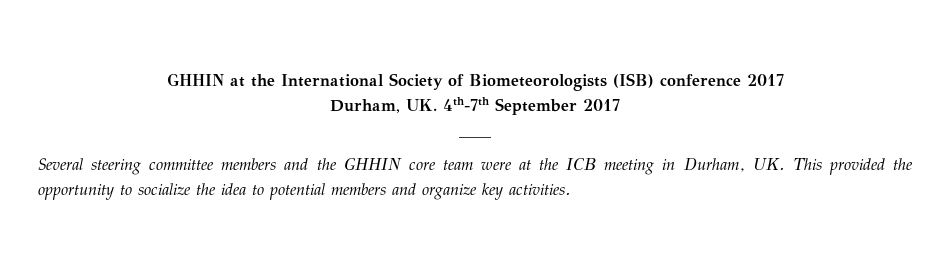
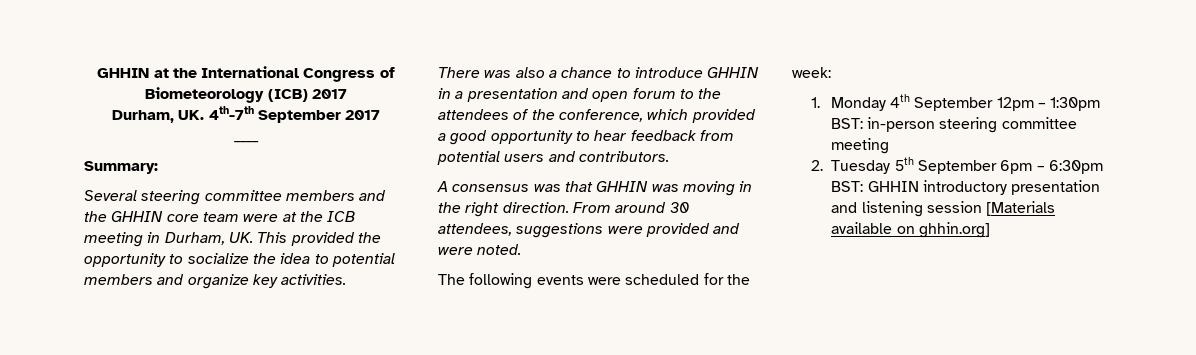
- GHHIN at the International Society of Biometeorologists (ISB) conference 2017
+ GHHIN at the International Congress of Biometeorology (ICB) 2017
+ Summary:
+ There was also a chance to introduce GHHIN in a presentation and open forum to the attendees of the conference, which provided a good opportunity to hear feedback from potential users and contributors.
+ A consensus was that GHHIN was moving in the right direction. From around 30 attendees, suggestions were provided and were noted.
+ The following events were scheduled for the week:
+ 1. Monday 4th September 12pm – 1:30pm BST: in-person steering committee meeting
+ 2. Tuesday 5th September 6pm – 6:30pm BST: GHHIN introductory presentation and listening session [Materials available on ghhin.org]

